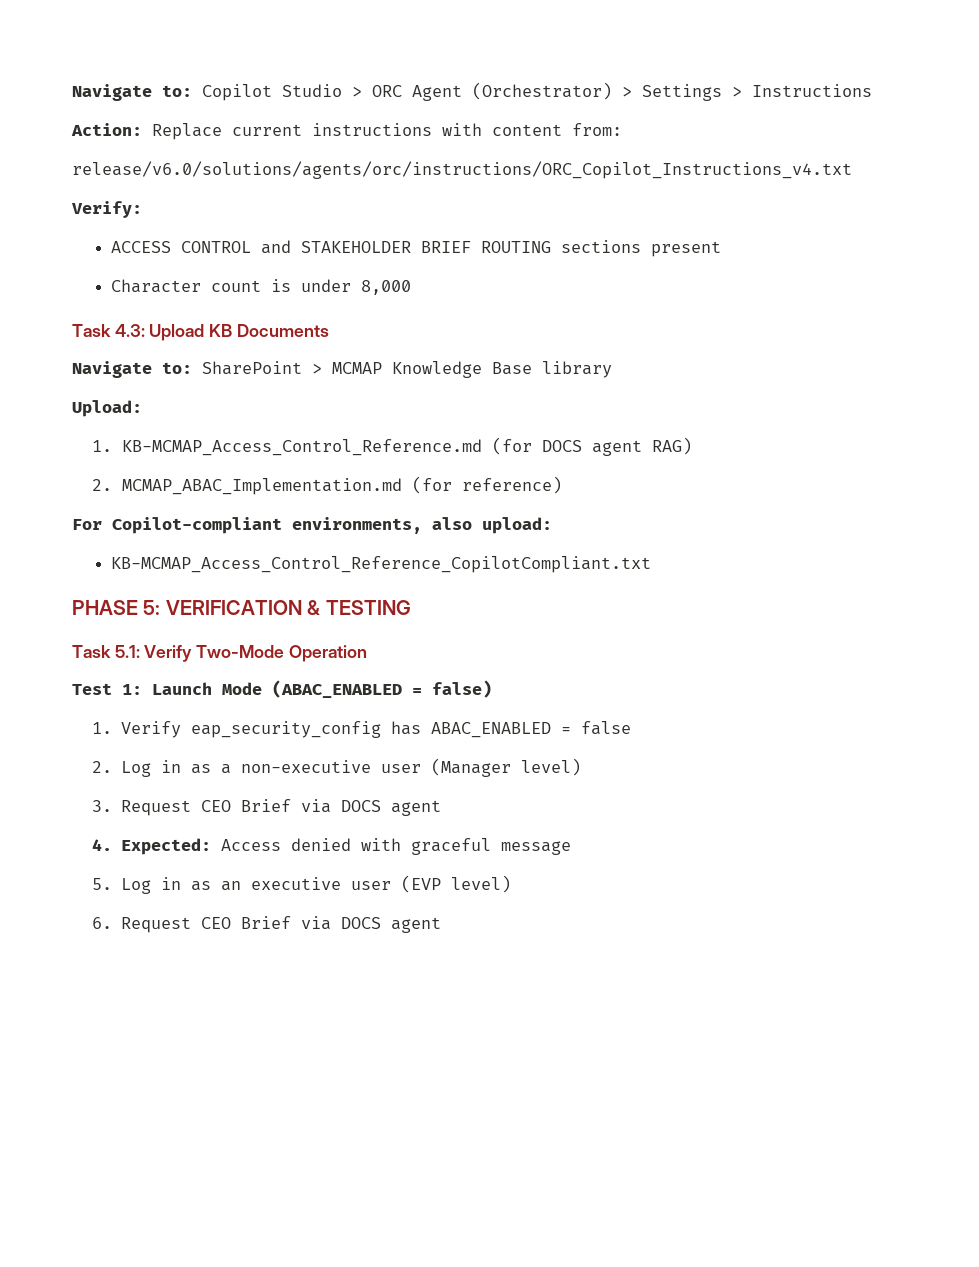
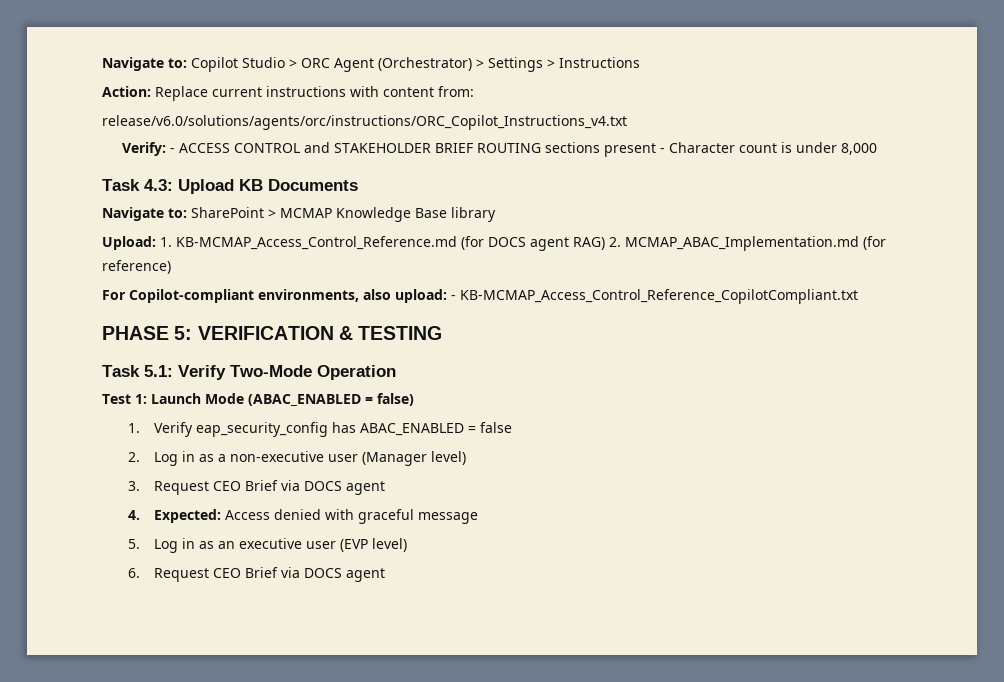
- Verify:
- ACCESS CONTROL and STAKEHOLDER BRIEF ROUTING sections present
- Character count is under 8,000
+ Verify: - ACCESS CONTROL and STAKEHOLDER BRIEF ROUTING sections present - Character count is under 8,000
- Upload:
- 1. KB-MCMAP_Access_Control_Reference.md (for DOCS agent RAG)
- 2. MCMAP_ABAC_Implementation.md (for reference)
+ Upload: 1. KB-MCMAP_Access_Control_Reference.md (for DOCS agent RAG) 2. MCMAP_ABAC_Implementation.md (for reference)
- For Copilot-compliant environments, also upload:
- KB-MCMAP_Access_Control_Reference_CopilotCompliant.txt
+ For Copilot-compliant environments, also upload: - KB-MCMAP_Access_Control_Reference_CopilotCompliant.txt

